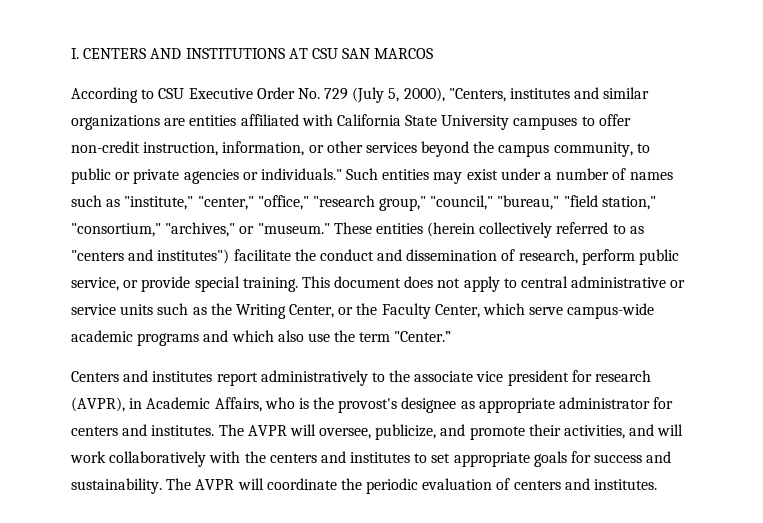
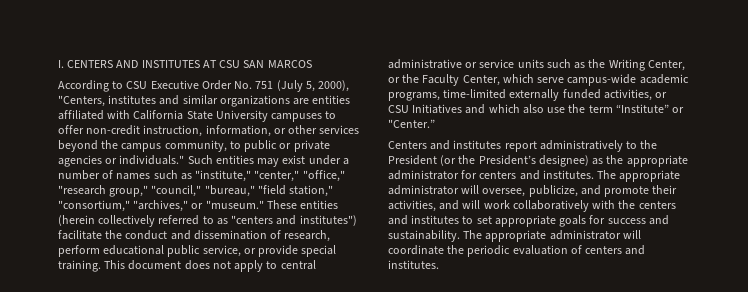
- I. CENTERS AND INSTITUTIONS AT CSU SAN MARCOS
+ I. CENTERS AND INSTITUTES AT CSU SAN MARCOS
- According to CSU Executive Order No. 729 (July 5, 2000), "Centers, institutes and similar organizations are entities affiliated with California State University campuses to offer non-credit instruction, information, or other services beyond the campus community, to public or private agencies or individuals."
+ According to CSU Executive Order No. 751 (July 5, 2000), "Centers, institutes and similar organizations are entities affiliated with California State University campuses to offer non-credit instruction, information, or other services beyond the campus community, to public or private agencies or individuals."
- These entities (herein collectively referred to as "centers and institutes") facilitate the conduct and dissemination of research, perform public service, or provide special training.
+ These entities (herein collectively referred to as "centers and institutes") facilitate the conduct and dissemination of research, perform educational public service, or provide special training.
- This document does not apply to central administrative or service units such as the Writing Center, or the Faculty Center, which serve campus-wide academic programs and which also use the term "Center.”
+ This document does not apply to central administrative or service units such as the Writing Center, or the Faculty Center, which serve campus-wide academic programs, time-limited externally funded activities, or CSU Initiatives and which also use the term “Institute” or "Center.”
- Centers and institutes report administratively to the associate vice president for research (AVPR), in Academic Affairs, who is the provost's designee as appropriate administrator for centers and institutes.
+ Centers and institutes report administratively to the President (or the President’s designee) as the appropriate administrator for centers and institutes.
- The AVPR will oversee, publicize, and promote their activities, and will work collaboratively with the centers and institutes to set appropriate goals for success and sustainability.
+ The appropriate administrator will oversee, publicize, and promote their activities, and will work collaboratively with the centers and institutes to set appropriate goals for success and sustainability.
- The AVPR will coordinate the periodic evaluation of centers and institutes.
+ The appropriate administrator will coordinate the periodic evaluation of centers and institutes.

